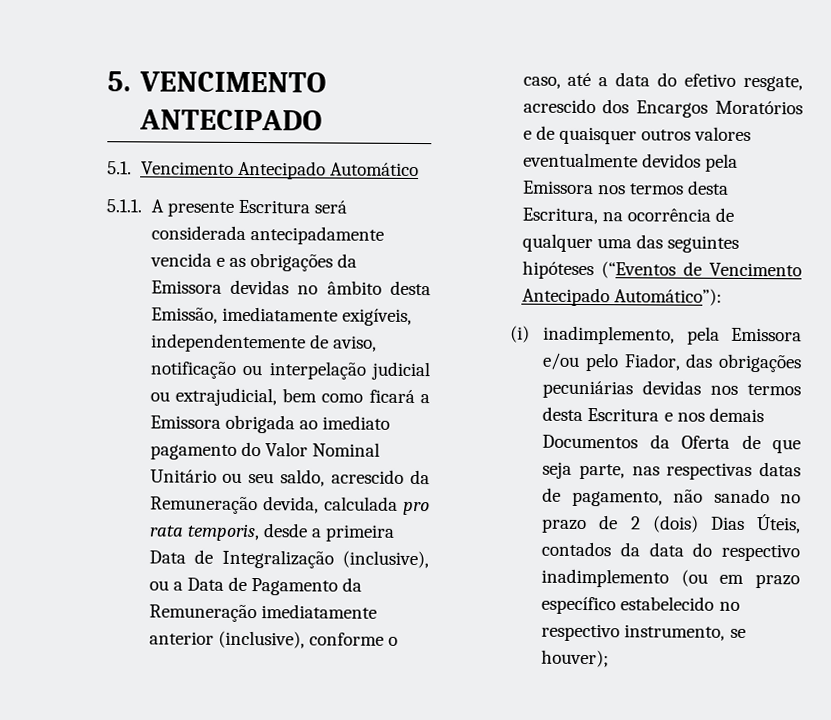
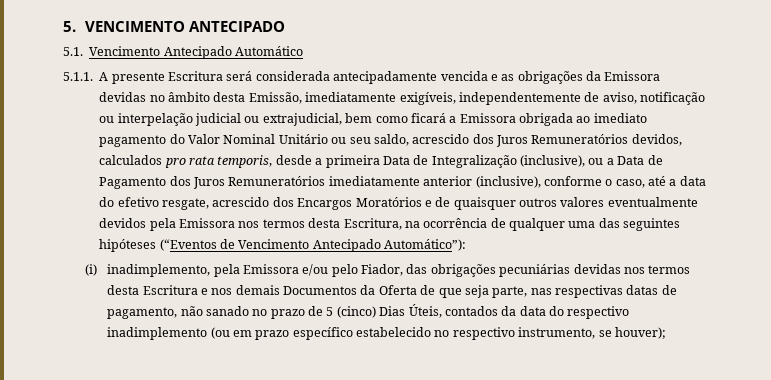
- 5.1.1. A presente Escritura será considerada antecipadamente vencida e as obrigações da Emissora devidas no âmbito desta Emissão, imediatamente exigíveis, independentemente de aviso, notificação ou interpelação judicial ou extrajudicial, bem como ficará a Emissora obrigada ao imediato pagamento do Valor Nominal Unitário ou seu saldo, acrescido da Remuneração devida, calculada pro rata temporis, desde a primeira Data de Integralização (inclusive), ou a Data de Pagamento da Remuneração imediatamente anterior (inclusive), conforme o caso, até a data do efetivo resgate, acrescido dos Encargos Moratórios e de quaisquer outros valores eventualmente devidos pela Emissora nos termos desta Escritura, na ocorrência de qualquer uma das seguintes hipóteses (“Eventos de Vencimento Antecipado Automático”):
+ 5.1.1. A presente Escritura será considerada antecipadamente vencida e as obrigações da Emissora devidas no âmbito desta Emissão, imediatamente exigíveis, independentemente de aviso, notificação ou interpelação judicial ou extrajudicial, bem como ficará a Emissora obrigada ao imediato pagamento do Valor Nominal Unitário ou seu saldo, acrescido dos Juros Remuneratórios devidos, calculados pro rata temporis, desde a primeira Data de Integralização (inclusive), ou a Data de Pagamento dos Juros Remuneratórios imediatamente anterior (inclusive), conforme o caso, até a data do efetivo resgate, acrescido dos Encargos Moratórios e de quaisquer outros valores eventualmente devidos pela Emissora nos termos desta Escritura, na ocorrência de qualquer uma das seguintes hipóteses (“Eventos de Vencimento Antecipado Automático”):
- (i) inadimplemento, pela Emissora e/ou pelo Fiador, das obrigações pecuniárias devidas nos termos desta Escritura e nos demais Documentos da Oferta de que seja parte, nas respectivas datas de pagamento, não sanado no prazo de 2 (dois) Dias Úteis, contados da data do respectivo inadimplemento (ou em prazo específico estabelecido no respectivo instrumento, se houver);
+ (i) inadimplemento, pela Emissora e/ou pelo Fiador, das obrigações pecuniárias devidas nos termos desta Escritura e nos demais Documentos da Oferta de que seja parte, nas respectivas datas de pagamento, não sanado no prazo de 5 (cinco) Dias Úteis, contados da data do respectivo inadimplemento (ou em prazo específico estabelecido no respectivo instrumento, se houver);

